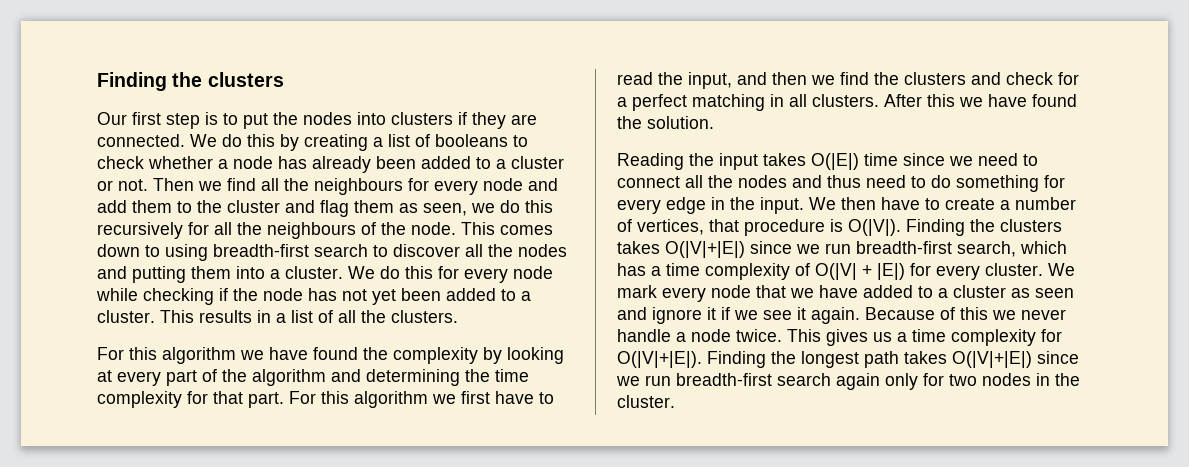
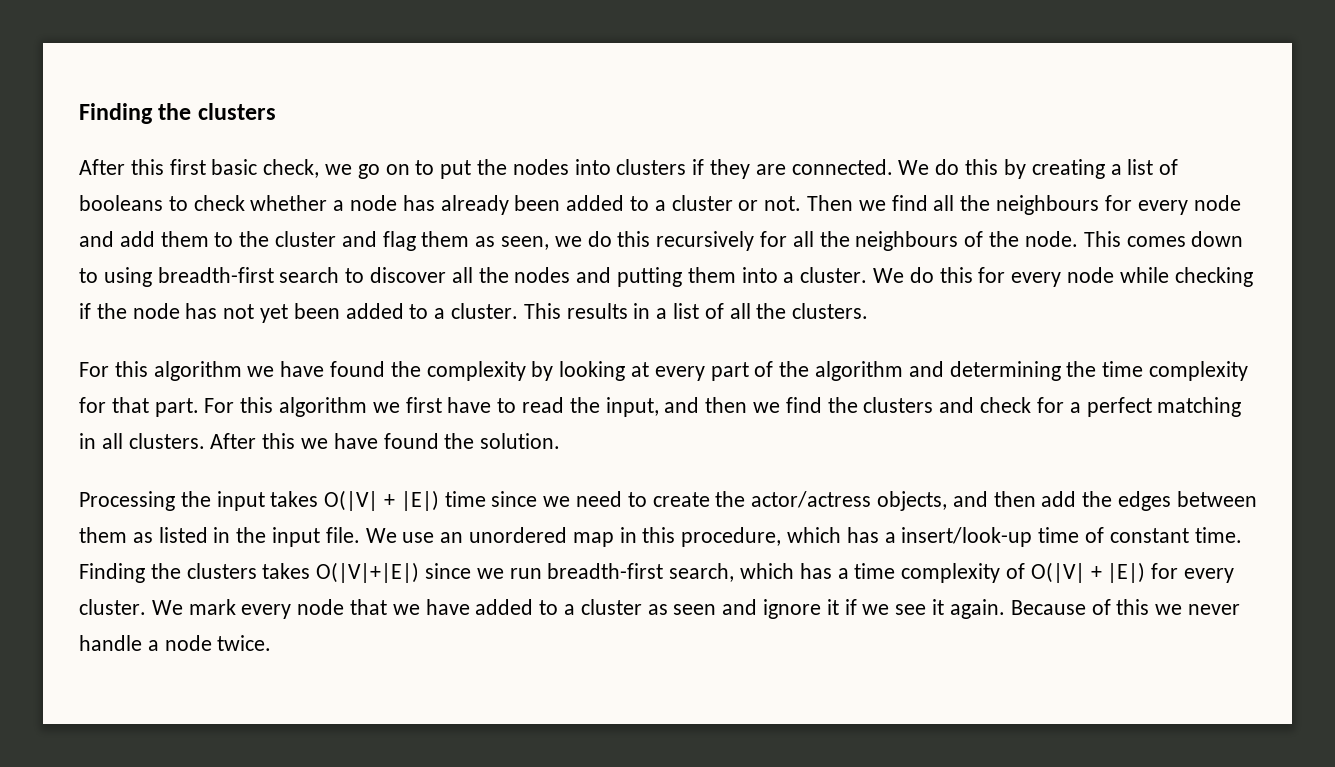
- Our first step is to put the nodes into clusters if they are connected.
+ After this first basic check, we go on to put the nodes into clusters if they are connected.
- Reading the input takes O(|E|) time since we need to connect all the nodes and thus need to do something for every edge in the input. We then have to create a number of vertices, that procedure is O(|V|).
+ Processing the input takes O(|V| + |E|) time since we need to create the actor/actress objects, and then add the edges between them as listed in the input file. We use an unordered map in this procedure, which has a insert/look-up time of constant time.
- This gives us a time complexity for O(|V|+|E|). Finding the longest path takes O(|V|+|E|) since we run breadth-first search again only for two nodes in the cluster.

